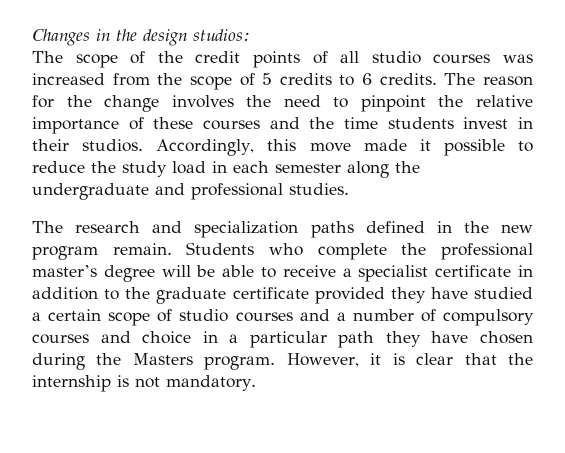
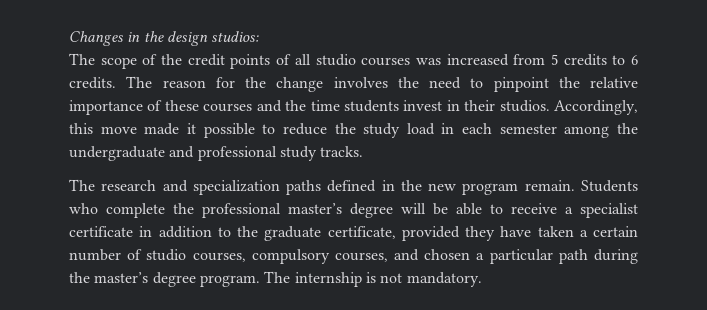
- The scope of the credit points of all studio courses was increased from the scope of 5 credits to 6 credits.
+ The scope of the credit points of all studio courses was increased from 5 credits to 6 credits.
- Accordingly, this move made it possible to reduce the study load in each semester along the undergraduate and professional studies.
+ Accordingly, this move made it possible to reduce the study load in each semester among the undergraduate and professional study tracks.
- Students who complete the professional master’s degree will be able to receive a specialist certificate in addition to the graduate certificate provided they have studied a certain scope of studio courses and a number of compulsory courses and choice in a particular path they have chosen during the Masters program. However, it is clear that the internship is not mandatory.
+ Students who complete the professional master’s degree will be able to receive a specialist certificate in addition to the graduate certificate, provided they have taken a certain number of studio courses, compulsory courses, and chosen a particular path during the master’s degree program. The internship is not mandatory.

